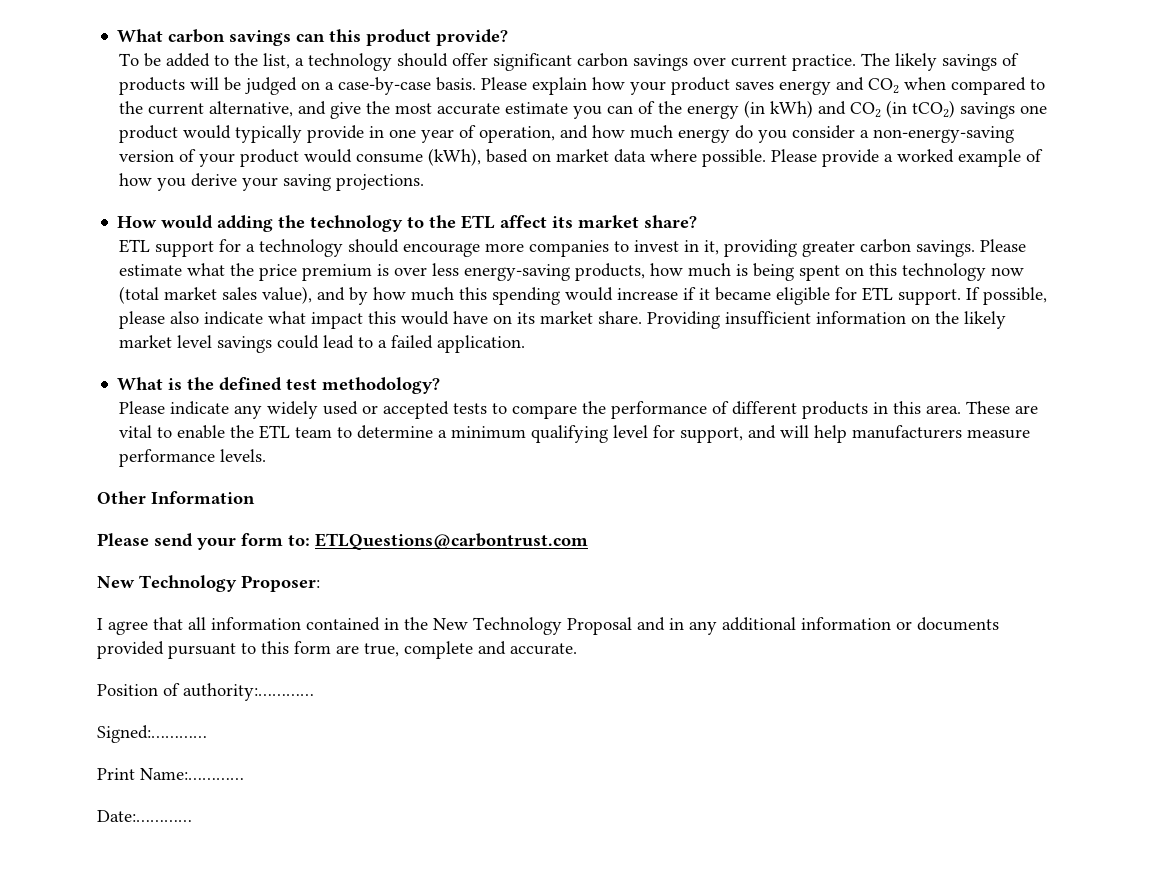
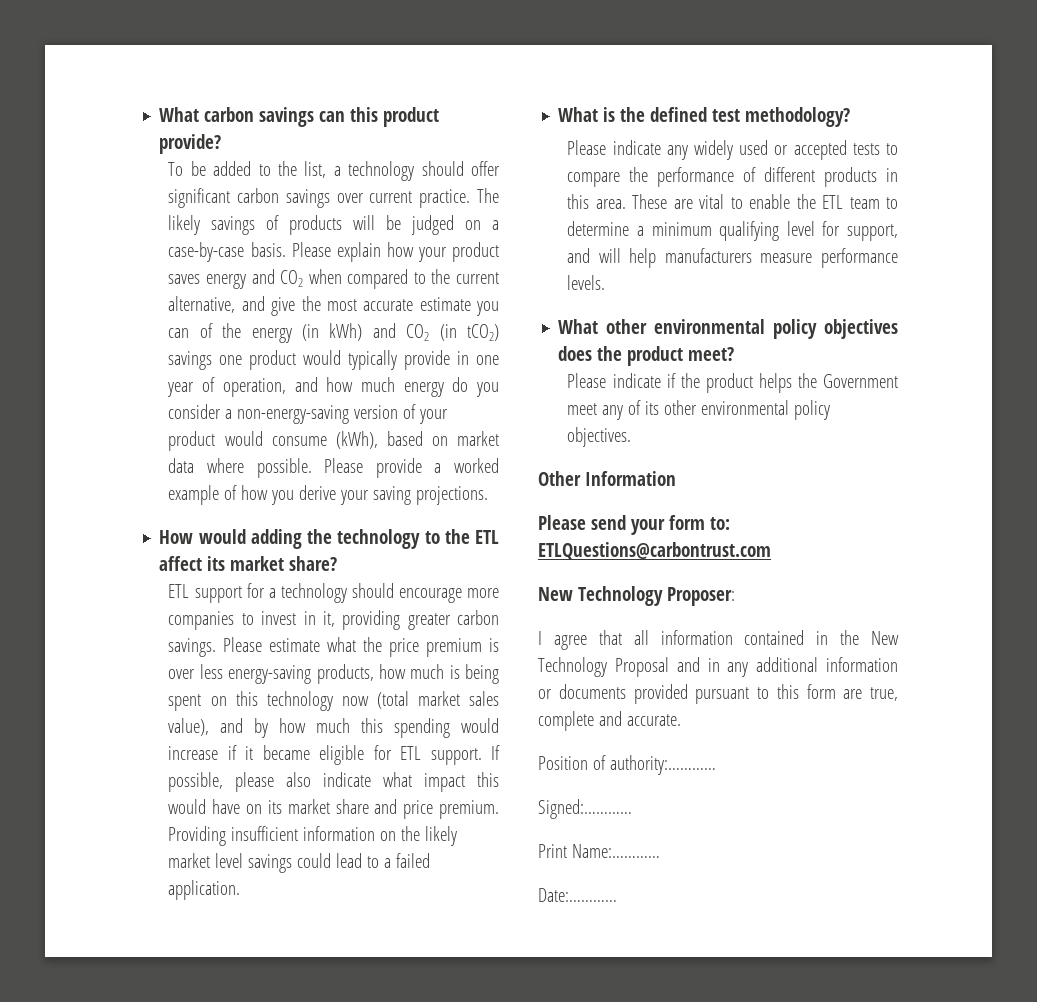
- If possible, please also indicate what impact this would have on its market share.
+ If possible, please also indicate what impact this would have on its market share and price premium.
+ What other environmental policy objectives does the product meet?
+ Please indicate if the product helps the Government meet any of its other environmental policy objectives.

